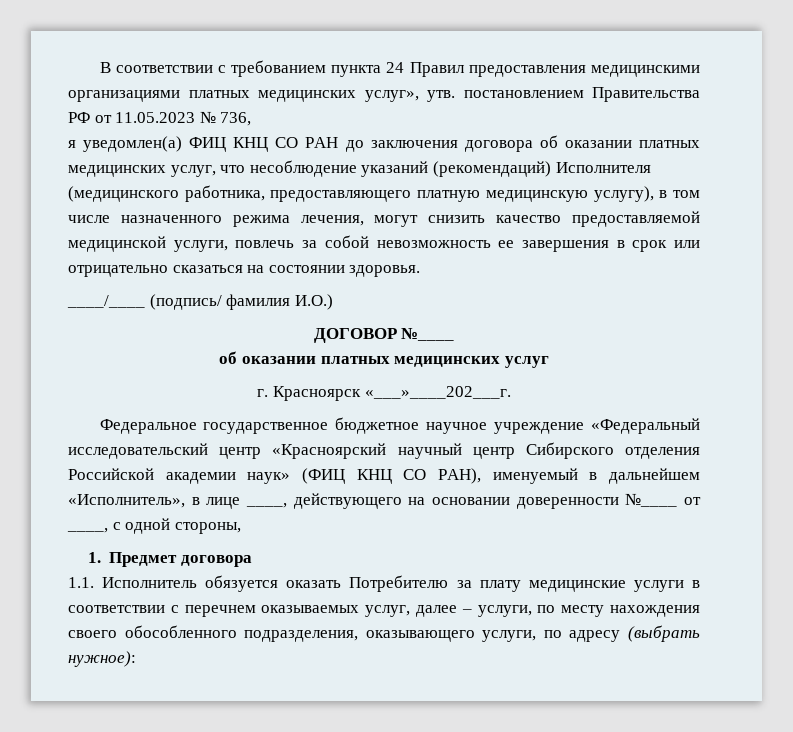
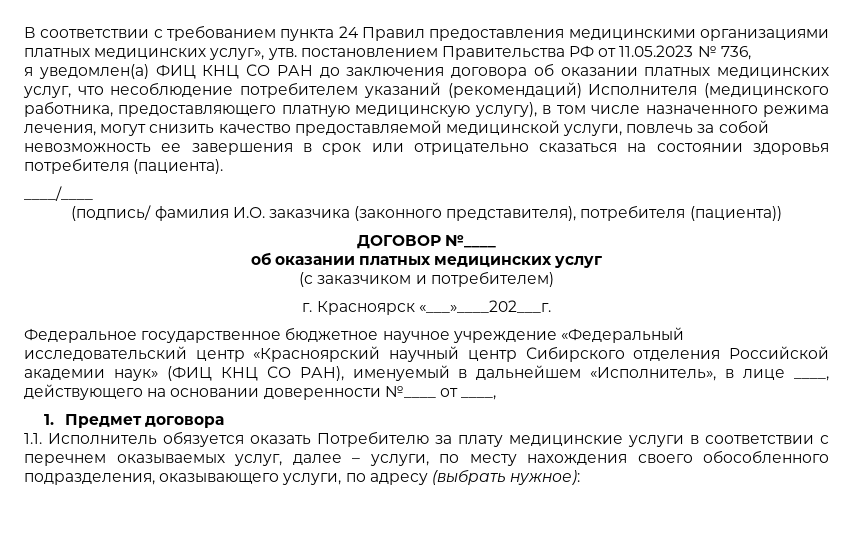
- я уведомлен(а) ФИЦ КНЦ СО РАН до заключения договора об оказании платных медицинских услуг, что несоблюдение указаний (рекомендаций) Исполнителя (медицинского работника, предоставляющего платную медицинскую услугу), в том числе назначенного режима лечения, могут снизить качество предоставляемой медицинской услуги, повлечь за собой невозможность ее завершения в срок или отрицательно сказаться на состоянии здоровья.
+ я уведомлен(а) ФИЦ КНЦ СО РАН до заключения договора об оказании платных медицинских услуг, что несоблюдение потребителем указаний (рекомендаций) Исполнителя (медицинского работника, предоставляющего платную медицинскую услугу), в том числе назначенного режима лечения, могут снизить качество предоставляемой медицинской услуги, повлечь за собой невозможность ее завершения в срок или отрицательно сказаться на состоянии здоровья потребителя (пациента).
- ____/____ (подпись/ фамилия И.О.)
+ ____/____
+ (подпись/ фамилия И.О. заказчика (законного представителя), потребителя (пациента))
+ (с заказчиком и потребителем)
- Федеральное государственное бюджетное научное учреждение «Федеральный исследовательский центр «Красноярский научный центр Сибирского отделения Российской академии наук» (ФИЦ КНЦ СО РАН), именуемый в дальнейшем «Исполнитель», в лице ____, действующего на основании доверенности №____ от ____, с одной стороны,
+ Федеральное государственное бюджетное научное учреждение «Федеральный исследовательский центр «Красноярский научный центр Сибирского отделения Российской академии наук» (ФИЦ КНЦ СО РАН), именуемый в дальнейшем «Исполнитель», в лице ____, действующего на основании доверенности №____ от ____,

